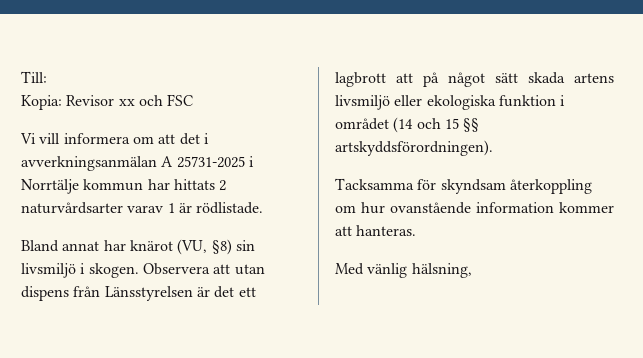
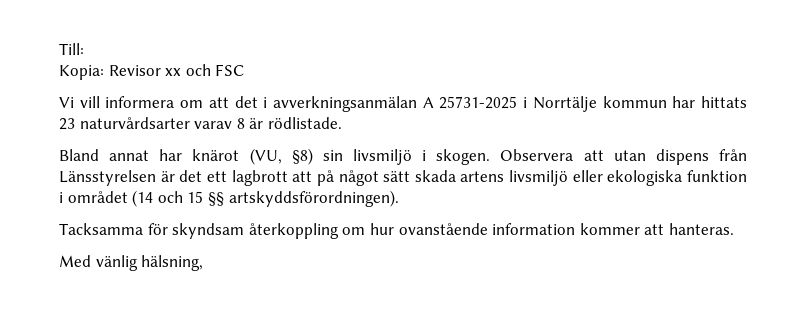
- Vi vill informera om att det i avverkningsanmälan A 25731-2025 i Norrtälje kommun har hittats 2 naturvårdsarter varav 1 är rödlistade.
+ Vi vill informera om att det i avverkningsanmälan A 25731-2025 i Norrtälje kommun har hittats 23 naturvårdsarter varav 8 är rödlistade.

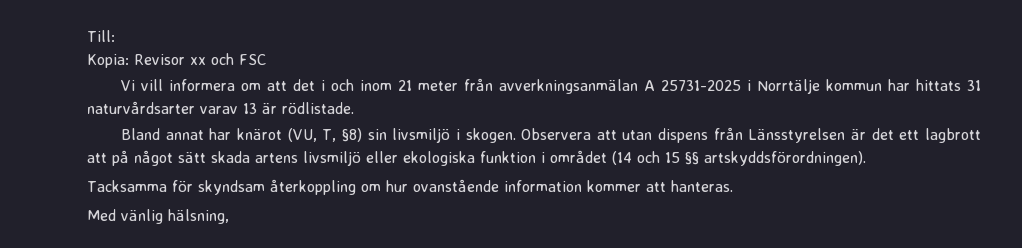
- Vi vill informera om att det i avverkningsanmälan A 25731-2025 i Norrtälje kommun har hittats 23 naturvårdsarter varav 8 är rödlistade.
+ Vi vill informera om att det i och inom 21 meter från avverkningsanmälan A 25731-2025 i Norrtälje kommun har hittats 31 naturvårdsarter varav 13 är rödlistade.
- Bland annat har knärot (VU, §8) sin livsmiljö i skogen.
+ Bland annat har knärot (VU, T, §8) sin livsmiljö i skogen.

